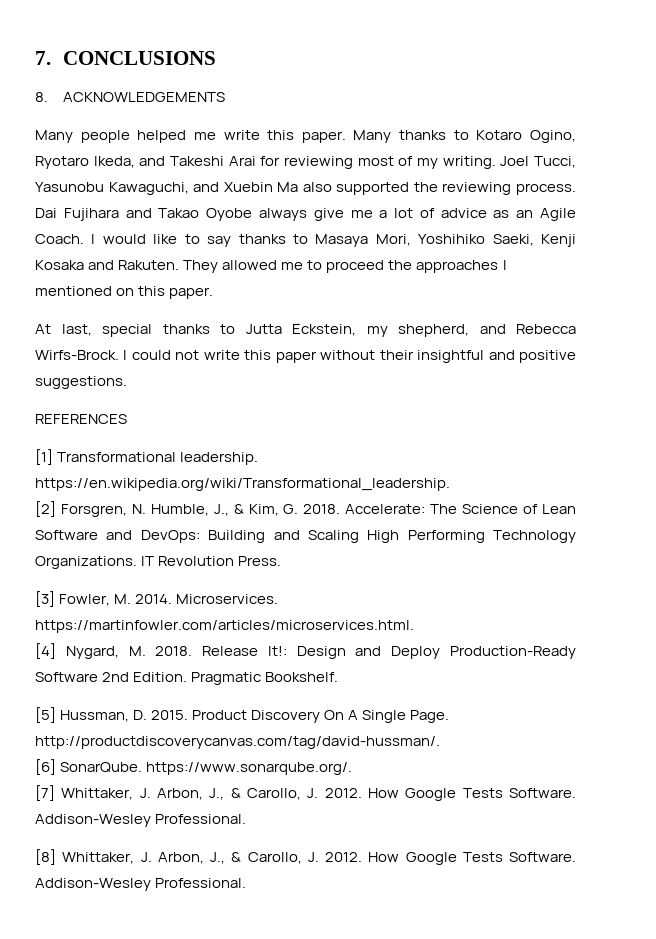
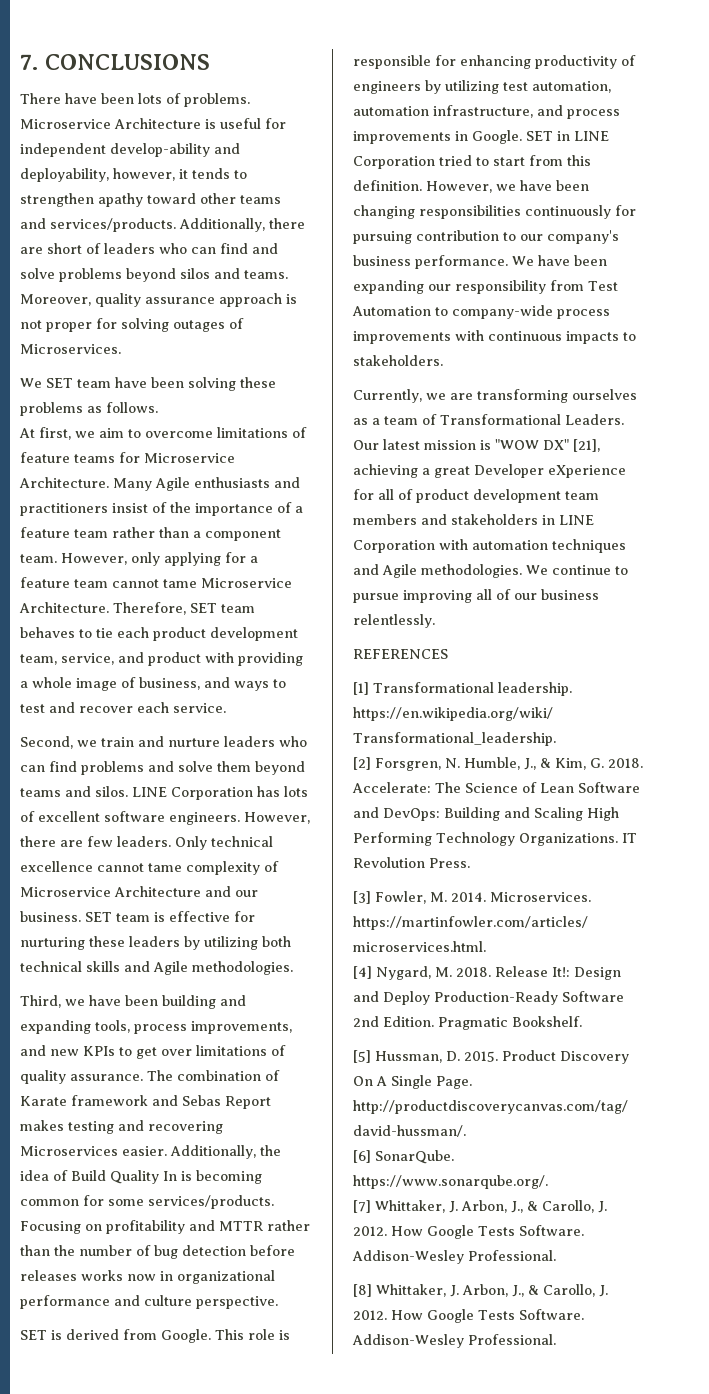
- 8. ACKNOWLEDGEMENTS
- Many people helped me write this paper. Many thanks to Kotaro Ogino, Ryotaro Ikeda, and Takeshi Arai for reviewing most of my writing. Joel Tucci, Yasunobu Kawaguchi, and Xuebin Ma also supported the reviewing process. Dai Fujihara and Takao Oyobe always give me a lot of advice as an Agile Coach. I would like to say thanks to Masaya Mori, Yoshihiko Saeki, Kenji Kosaka and Rakuten. They allowed me to proceed the approaches I mentioned on this paper.
- At last, special thanks to Jutta Eckstein, my shepherd, and Rebecca Wirfs-Brock. I could not write this paper without their insightful and positive suggestions.
+ There have been lots of problems. Microservice Architecture is useful for independent develop-ability and deployability, however, it tends to strengthen apathy toward other teams and services/products. Additionally, there are short of leaders who can find and solve problems beyond silos and teams. Moreover, quality assurance approach is not proper for solving outages of Microservices.
+ We SET team have been solving these problems as follows.
+ At first, we aim to overcome limitations of feature teams for Microservice Architecture. Many Agile enthusiasts and practitioners insist of the importance of a feature team rather than a component team. However, only applying for a feature team cannot tame Microservice Architecture. Therefore, SET team behaves to tie each product development team, service, and product with providing a whole image of business, and ways to test and recover each service.
+ Second, we train and nurture leaders who can find problems and solve them beyond teams and silos. LINE Corporation has lots of excellent software engineers. However, there are few leaders. Only technical excellence cannot tame complexity of Microservice Architecture and our business. SET team is effective for nurturing these leaders by utilizing both technical skills and Agile methodologies.
+ Third, we have been building and expanding tools, process improvements, and new KPIs to get over limitations of quality assurance. The combination of Karate framework and Sebas Report makes testing and recovering Microservices easier. Additionally, the idea of Build Quality In is becoming common for some services/products. Focusing on profitability and MTTR rather than the number of bug detection before releases works now in organizational performance and culture perspective.
+ SET is derived from Google. This role is responsible for enhancing productivity of engineers by utilizing test automation, automation infrastructure, and process improvements in Google. SET in LINE Corporation tried to start from this definition. However, we have been changing responsibilities continuously for pursuing contribution to our company's business performance. We have been expanding our responsibility from Test Automation to company-wide process improvements with continuous impacts to stakeholders.
+ Currently, we are transforming ourselves as a team of Transformational Leaders. Our latest mission is "WOW DX" [21], achieving a great Developer eXperience for all of product development team members and stakeholders in LINE Corporation with automation techniques and Agile methodologies. We continue to pursue improving all of our business relentlessly.

